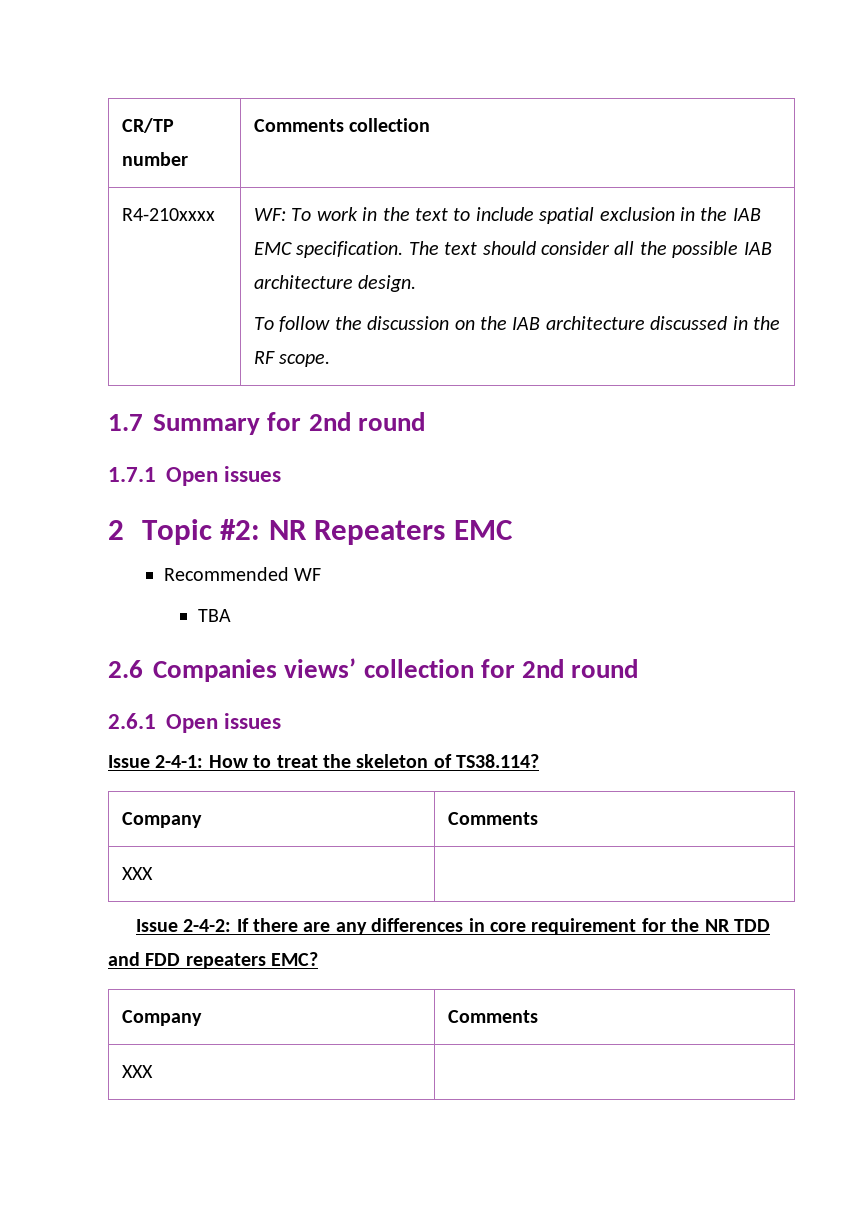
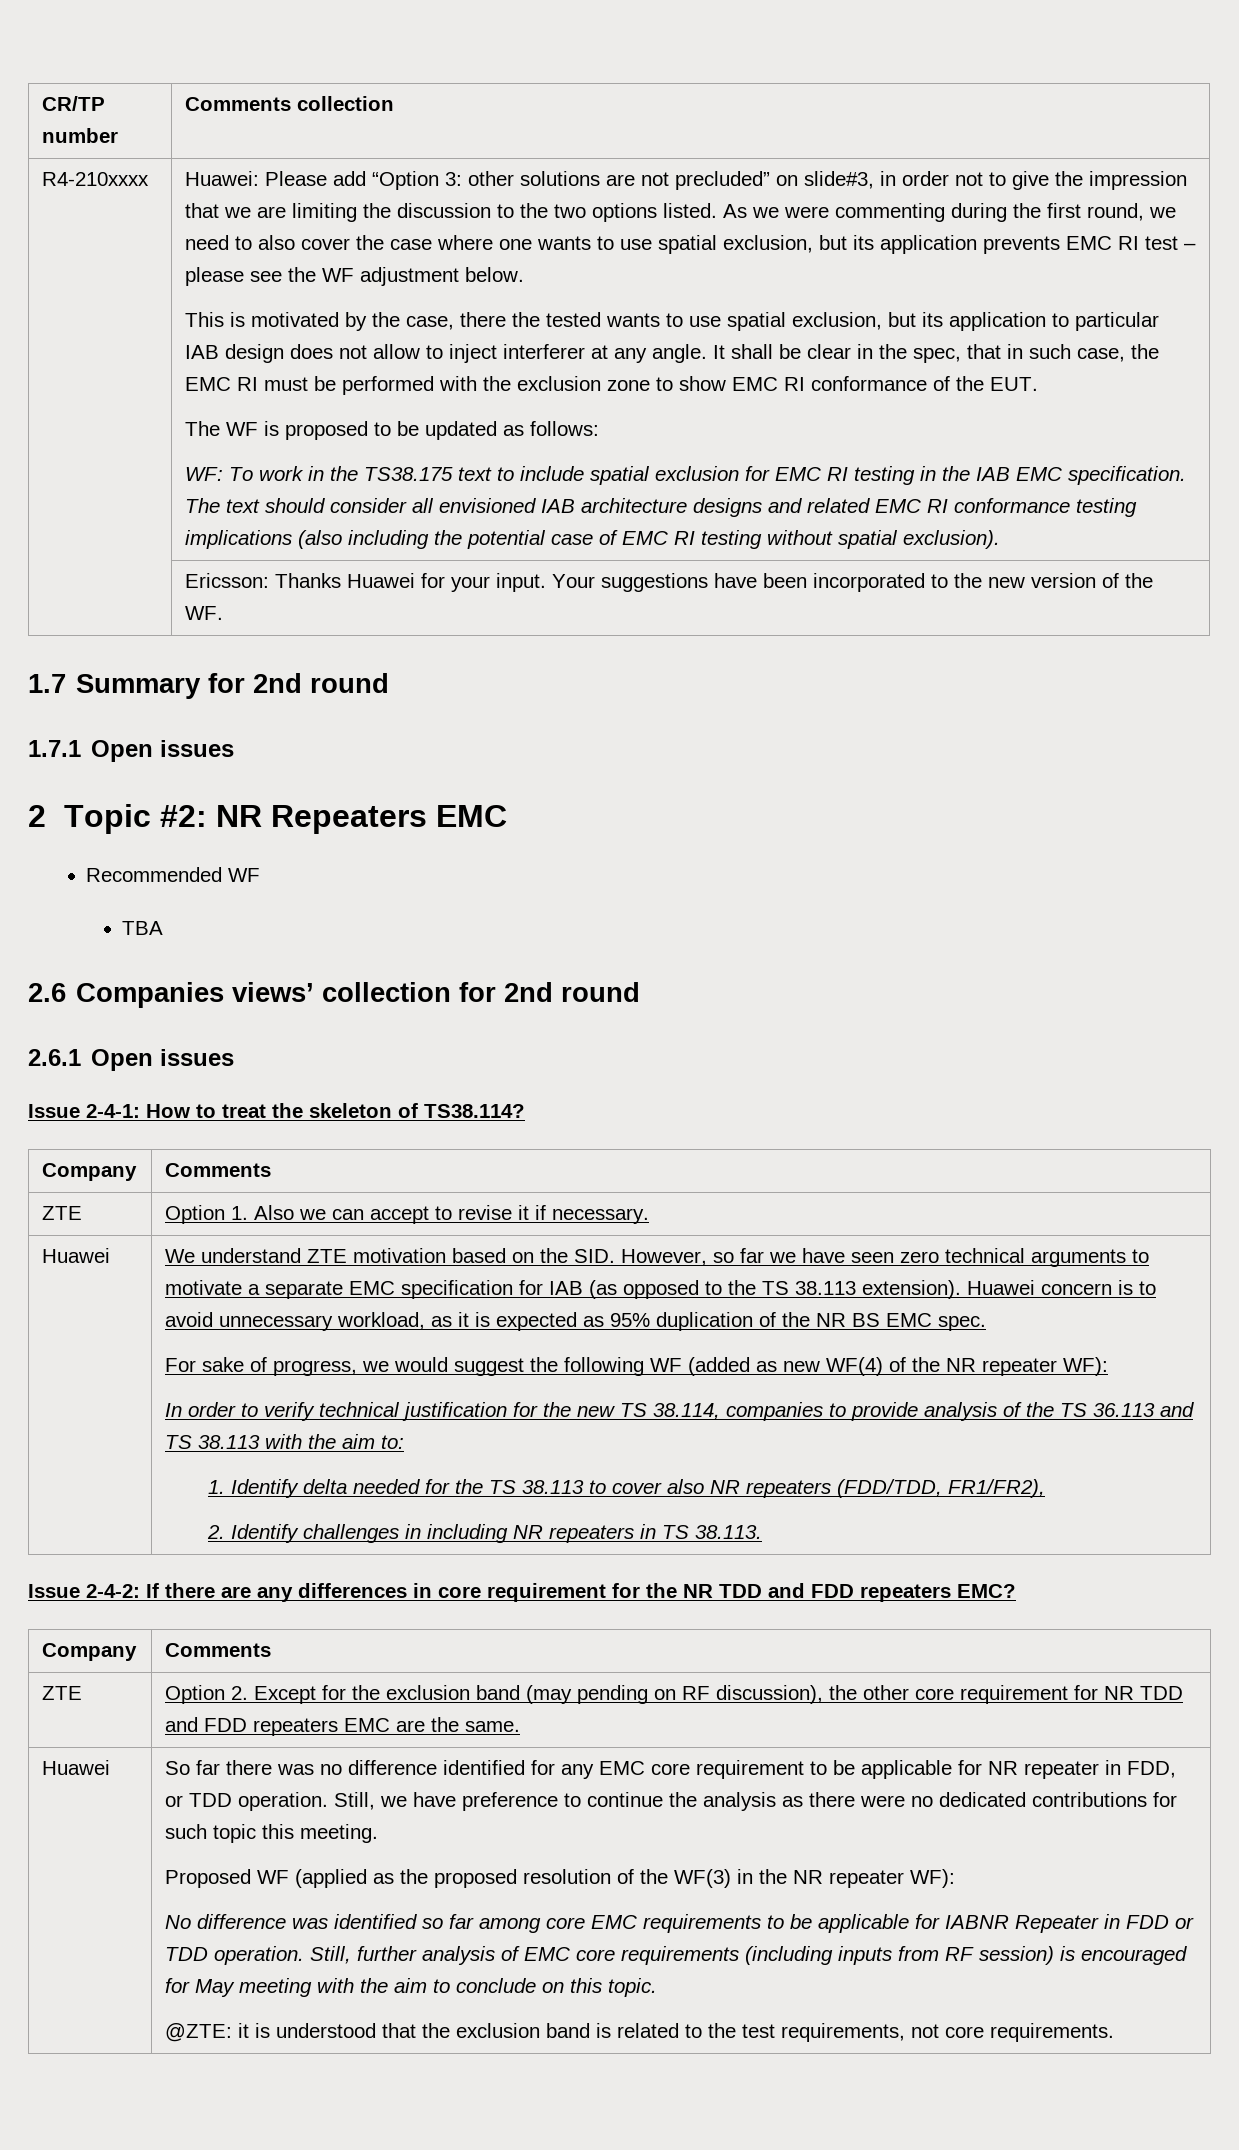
+ Huawei: Please add “Option 3: other solutions are not precluded” on slide#3, in order not to give the impression that we are limiting the discussion to the two options listed. As we were commenting during the first round, we need to also cover the case where one wants to use spatial exclusion, but its application prevents EMC RI test – please see the WF adjustment below.
+ This is motivated by the case, there the tested wants to use spatial exclusion, but its application to particular IAB design does not allow to inject interferer at any angle. It shall be clear in the spec, that in such case, the EMC RI must be performed with the exclusion zone to show EMC RI conformance of the EUT.
+ The WF is proposed to be updated as follows:
- WF: To work in the text to include spatial exclusion in the IAB EMC specification.
+ WF: To work in the TS38.175 text to include spatial exclusion for EMC RI testing in the IAB EMC specification.
- The text should consider all the possible IAB architecture design.
- To follow the discussion on the IAB architecture discussed in the RF scope.
+ The text should consider all envisioned IAB architecture designs and related EMC RI conformance testing implications (also including the potential case of EMC RI testing without spatial exclusion).
+ | Ericsson: Thanks Huawei for your input. Your suggestions have been incorporated to the new version of the WF.
  Issue 2-4-1: How to treat the skeleton of TS38.114?
  Company | Comments
- XXX |
+ ZTE | Option 1. Also we can accept to revise it if necessary.
+ Huawei | We understand ZTE motivation based on the SID. However, so far we have seen zero technical arguments to motivate a separate EMC specification for IAB (as opposed to the TS 38.113 extension). Huawei concern is to avoid unnecessary workload, as it is expected as 95% duplication of the NR BS EMC spec.
+ For sake of progress, we would suggest the following WF (added as new WF(4) of the NR repeater WF):
+ In order to verify technical justification for the new TS 38.114, companies to provide analysis of the TS 36.113 and TS 38.113 with the aim to:
+ 1. Identify delta needed for the TS 38.113 to cover also NR repeaters (FDD/TDD, FR1/FR2),
+ 2. Identify challenges in including NR repeaters in TS 38.113.
  Issue 2-4-2: If there are any differences in core requirement for the NR TDD and FDD repeaters EMC?
  Company | Comments
- XXX |
+ ZTE | Option 2. Except for the exclusion band (may pending on RF discussion), the other core requirement for NR TDD and FDD repeaters EMC are the same.
+ Huawei | So far there was no difference identified for any EMC core requirement to be applicable for NR repeater in FDD, or TDD operation. Still, we have preference to continue the analysis as there were no dedicated contributions for such topic this meeting.
+ Proposed WF (applied as the proposed resolution of the WF(3) in the NR repeater WF):
+ No difference was identified so far among core EMC requirements to be applicable for IABNR Repeater in FDD or TDD operation. Still, further analysis of EMC core requirements (including inputs from RF session) is encouraged for May meeting with the aim to conclude on this topic.
+ @ZTE: it is understood that the exclusion band is related to the test requirements, not core requirements.

